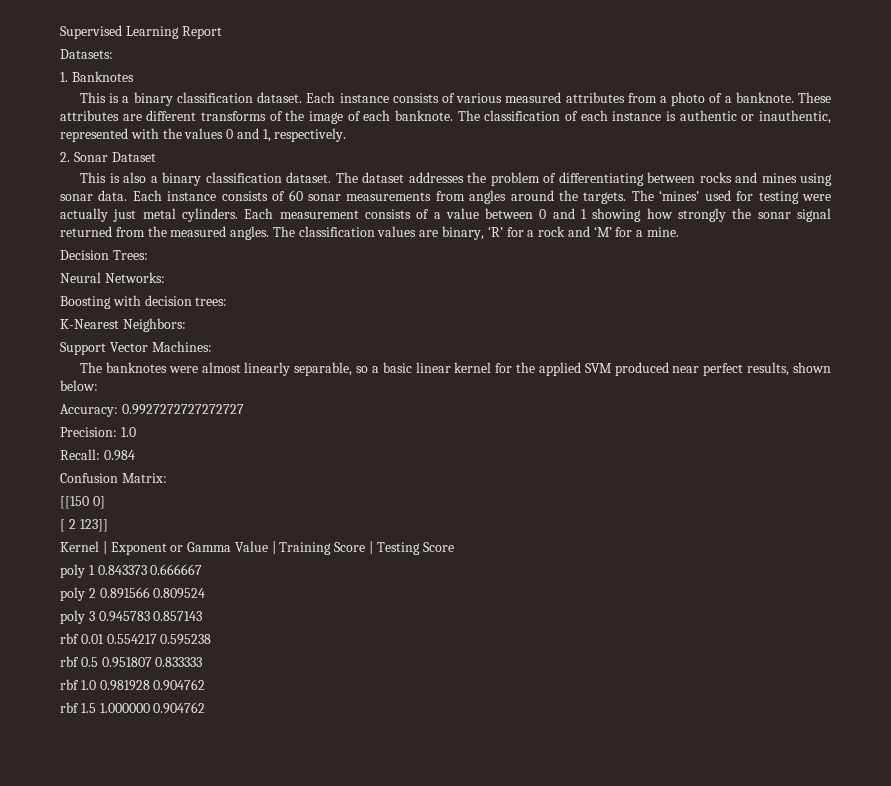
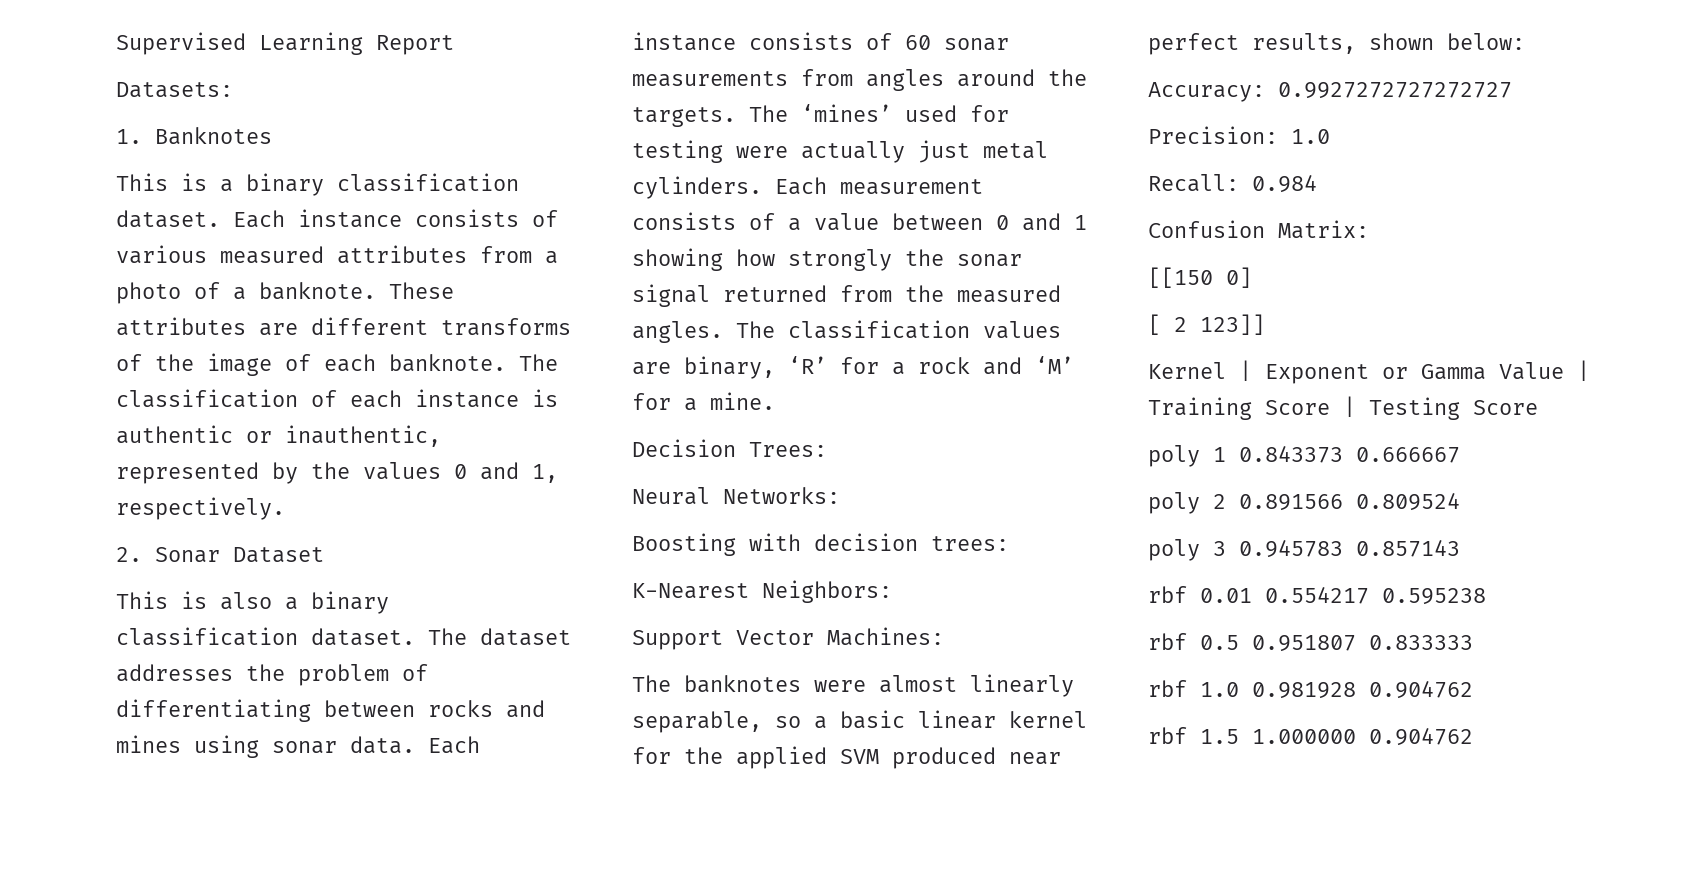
- The classification of each instance is authentic or inauthentic, represented with the values 0 and 1, respectively.
+ The classification of each instance is authentic or inauthentic, represented by the values 0 and 1, respectively.

